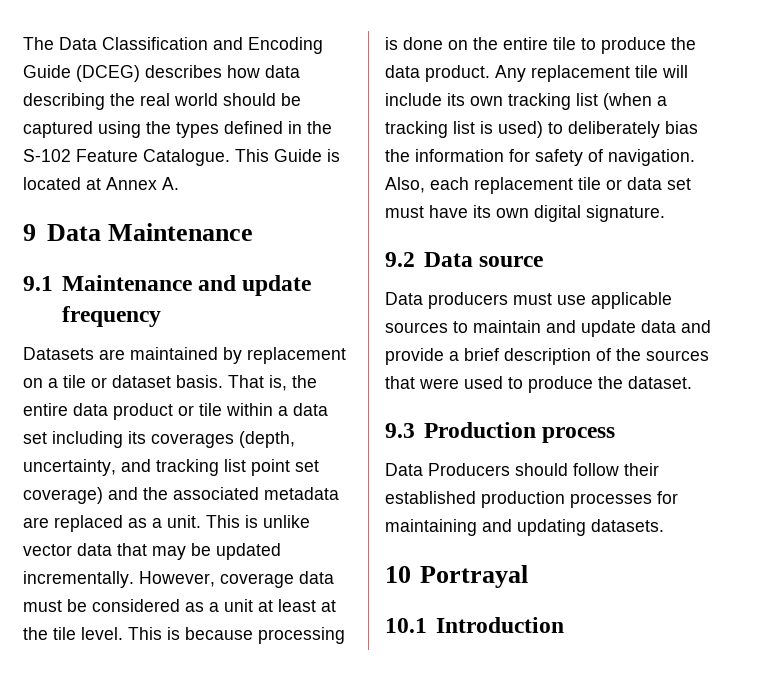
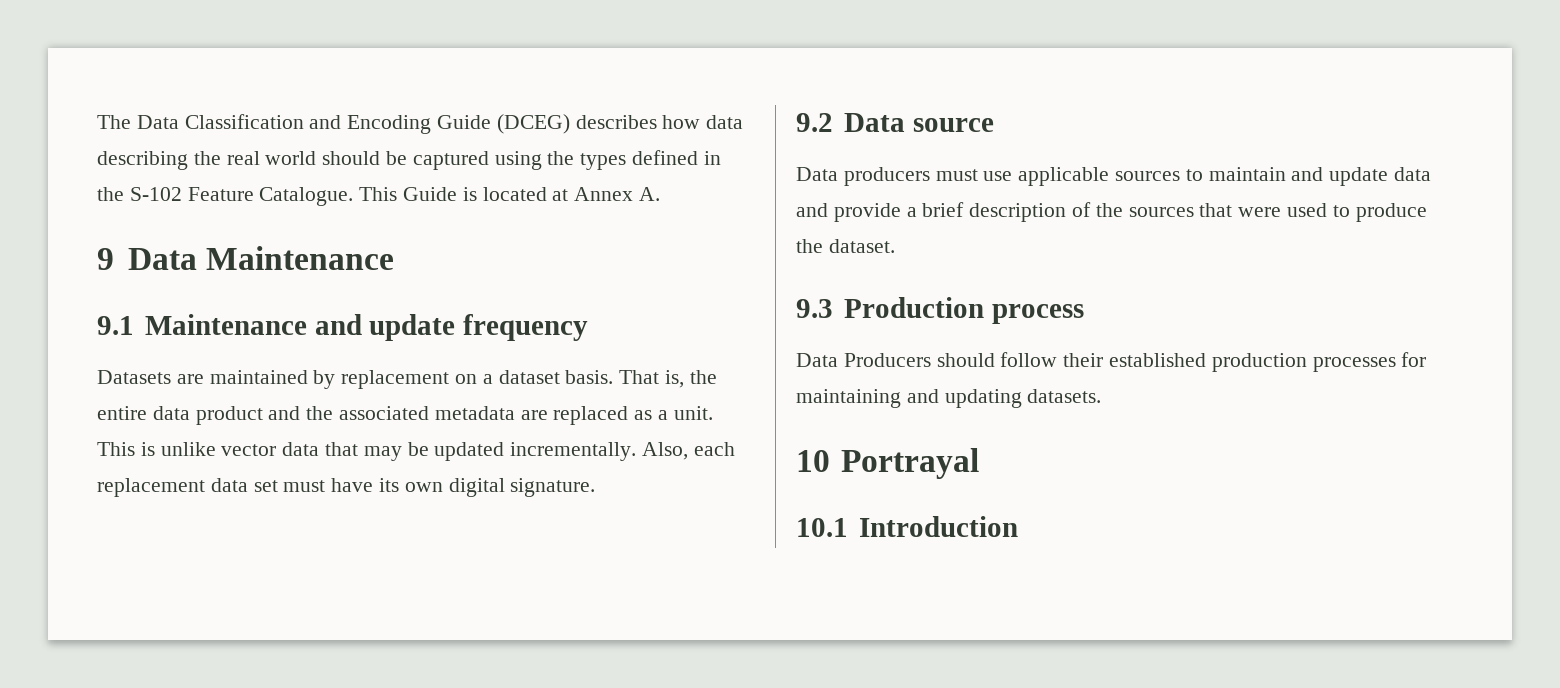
- Datasets are maintained by replacement on a tile or dataset basis.
+ Datasets are maintained by replacement on a dataset basis.
- That is, the entire data product or tile within a data set including its coverages (depth, uncertainty, and tracking list point set coverage) and the associated metadata are replaced as a unit.
+ That is, the entire data product and the associated metadata are replaced as a unit.
- However, coverage data must be considered as a unit at least at the tile level. This is because processing is done on the entire tile to produce the data product. Any replacement tile will include its own tracking list (when a tracking list is used) to deliberately bias the information for safety of navigation.
- Also, each replacement tile or data set must have its own digital signature.
+ Also, each replacement data set must have its own digital signature.

